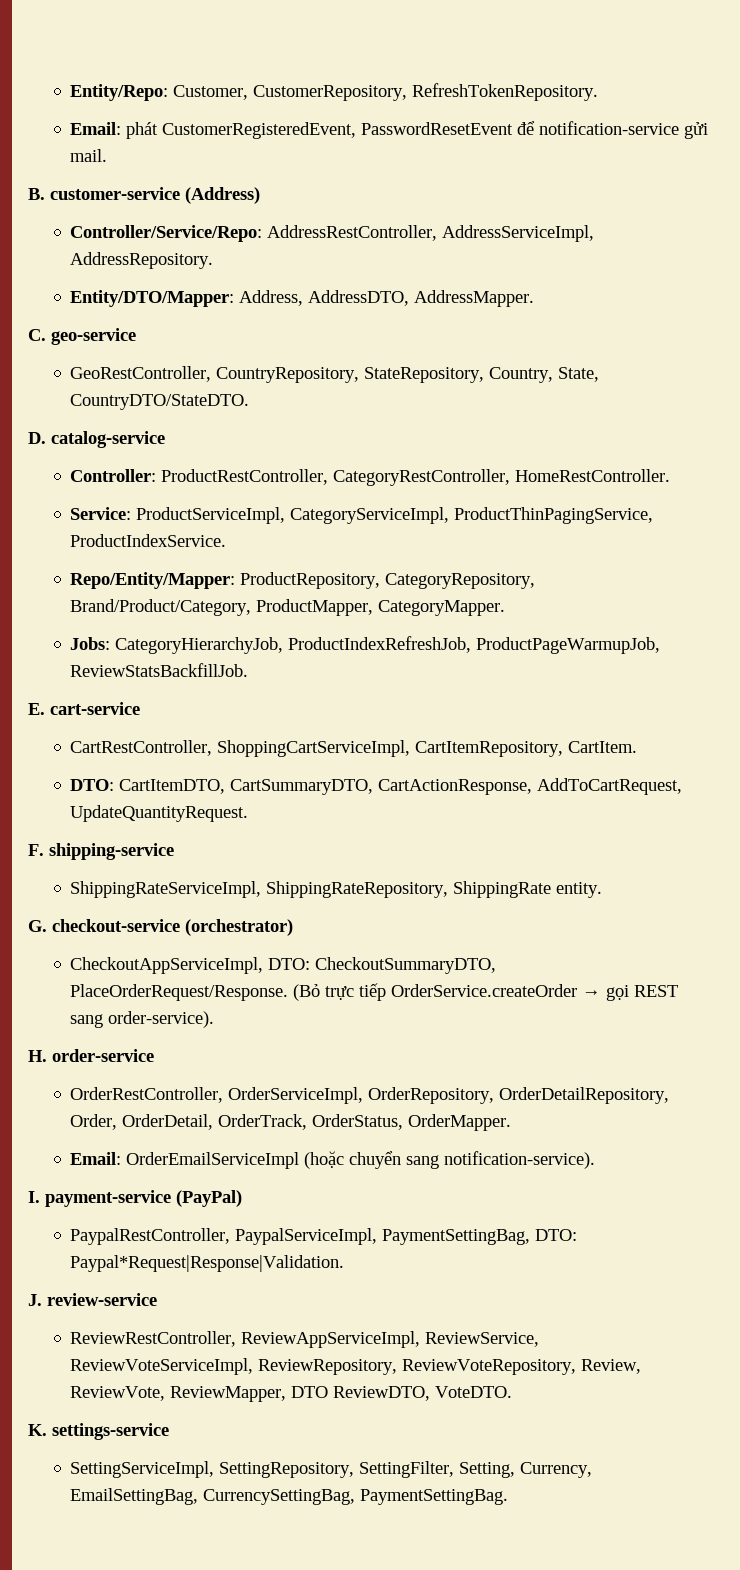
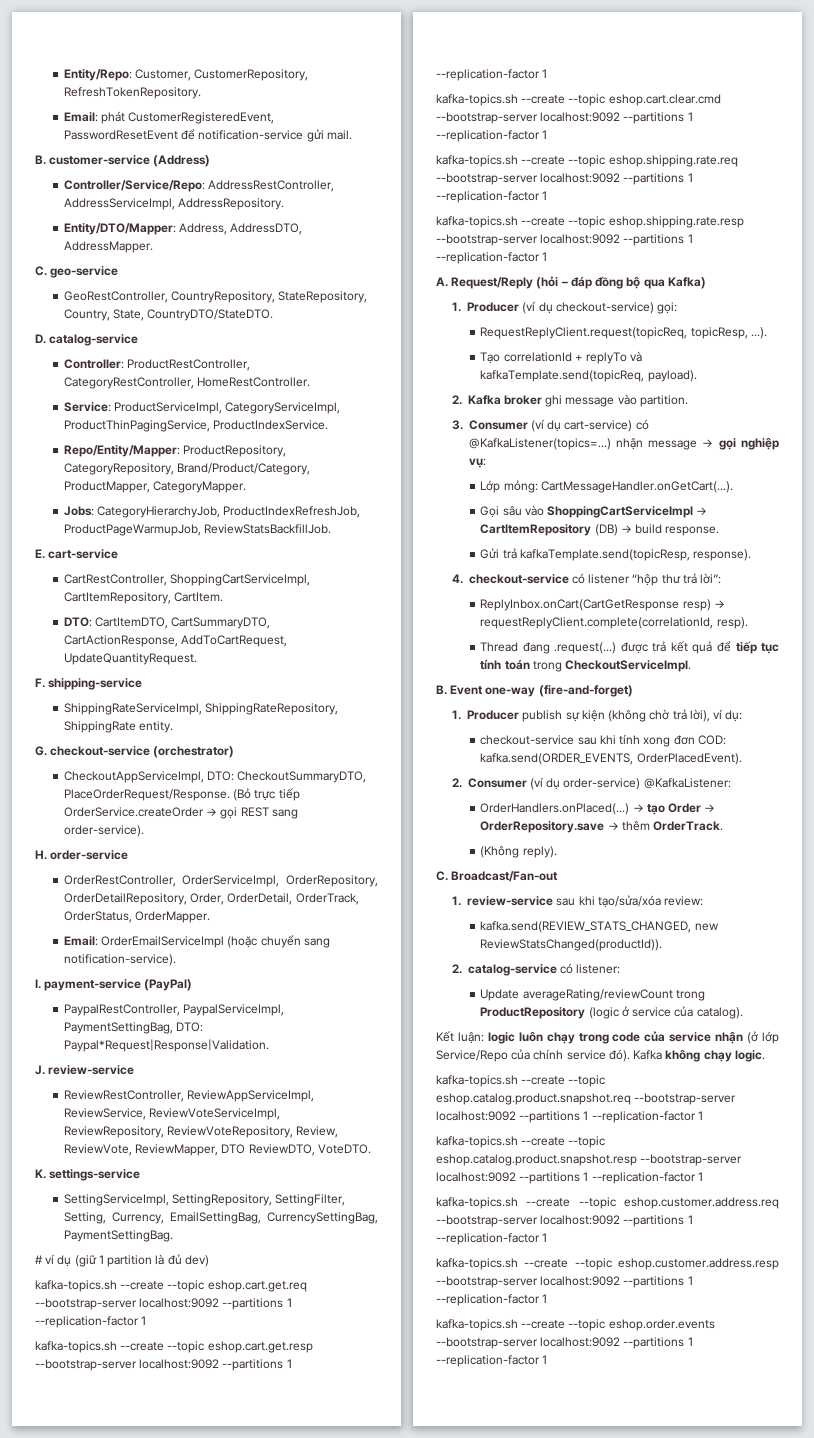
+ # ví dụ (giữ 1 partition là đủ dev)
+ kafka-topics.sh --create --topic eshop.cart.get.req --bootstrap-server localhost:9092 --partitions 1 --replication-factor 1
+ kafka-topics.sh --create --topic eshop.cart.get.resp --bootstrap-server localhost:9092 --partitions 1 --replication-factor 1
+ kafka-topics.sh --create --topic eshop.cart.clear.cmd --bootstrap-server localhost:9092 --partitions 1 --replication-factor 1
+ kafka-topics.sh --create --topic eshop.shipping.rate.req --bootstrap-server localhost:9092 --partitions 1 --replication-factor 1
+ kafka-topics.sh --create --topic eshop.shipping.rate.resp --bootstrap-server localhost:9092 --partitions 1 --replication-factor 1
+ A. Request/Reply (hỏi – đáp đồng bộ qua Kafka)
+ 1. Producer (ví dụ checkout-service) gọi:
+ RequestReplyClient.request(topicReq, topicResp, ...).
+ Tạo correlationId + replyTo và kafkaTemplate.send(topicReq, payload).
+ 2. Kafka broker ghi message vào partition.
+ 3. Consumer (ví dụ cart-service) có @KafkaListener(topics=...) nhận message → gọi nghiệp vụ:
+ Lớp mỏng: CartMessageHandler.onGetCart(...).
+ Gọi sâu vào ShoppingCartServiceImpl → CartItemRepository (DB) → build response.
+ Gửi trả kafkaTemplate.send(topicResp, response).
+ 4. checkout-service có listener “hộp thư trả lời”:
+ ReplyInbox.onCart(CartGetResponse resp) → requestReplyClient.complete(correlationId, resp).
+ Thread đang .request(...) được trả kết quả để tiếp tục tính toán trong CheckoutServiceImpl.
+ B. Event one-way (fire-and-forget)
+ 1. Producer publish sự kiện (không chờ trả lời), ví dụ:
+ checkout-service sau khi tính xong đơn COD: kafka.send(ORDER_EVENTS, OrderPlacedEvent).
+ 2. Consumer (ví dụ order-service) @KafkaListener:
+ OrderHandlers.onPlaced(...) → tạo Order → OrderRepository.save → thêm OrderTrack.
+ (Không reply).
+ C. Broadcast/Fan-out
+ 1. review-service sau khi tạo/sửa/xóa review:
+ kafka.send(REVIEW_STATS_CHANGED, new ReviewStatsChanged(productId)).
+ 2. catalog-service có listener:
+ Update averageRating/reviewCount trong ProductRepository (logic ở service của catalog).
+ Kết luận: logic luôn chạy trong code của service nhận (ở lớp Service/Repo của chính service đó). Kafka không chạy logic.
+ kafka-topics.sh --create --topic eshop.catalog.product.snapshot.req --bootstrap-server localhost:9092 --partitions 1 --replication-factor 1
+ kafka-topics.sh --create --topic eshop.catalog.product.snapshot.resp --bootstrap-server localhost:9092 --partitions 1 --replication-factor 1
+ kafka-topics.sh --create --topic eshop.customer.address.req --bootstrap-server localhost:9092 --partitions 1 --replication-factor 1
+ kafka-topics.sh --create --topic eshop.customer.address.resp --bootstrap-server localhost:9092 --partitions 1 --replication-factor 1
+ kafka-topics.sh --create --topic eshop.order.events --bootstrap-server localhost:9092 --partitions 1 --replication-factor 1

